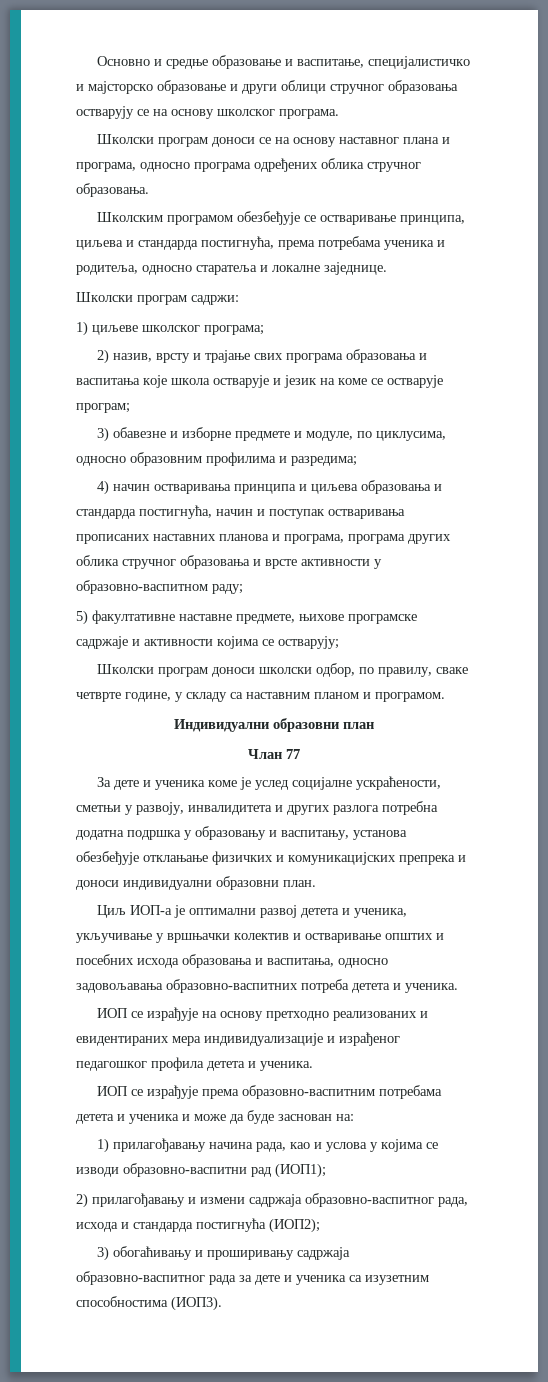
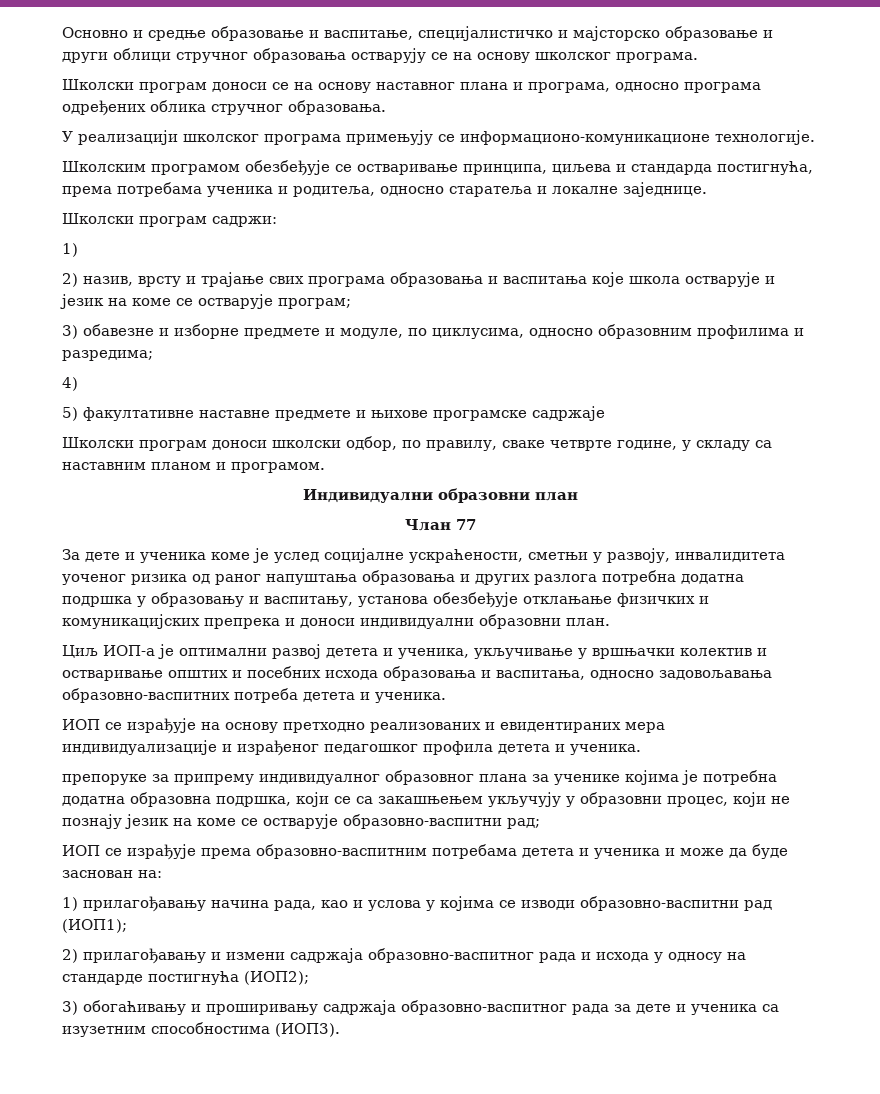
+ У реализацији школског програма примењују се информационо-комуникационе технологије.
  Школски програм садржи:
- 1) циљеве школског програма;
+ 1)
- 4) начин остваривања принципа и циљева образовања и стандарда постигнућа, начин и поступак остваривања прописаних наставних планова и програма, програма других облика стручног образовања и врсте активности у образовно-васпитном раду;
+ 4)
- 5) факултативне наставне предмете, њихове програмске садржаје и активности којима се остварују;
+ 5) факултативне наставне предмете и њихове програмске садржаје
- За дете и ученика коме је услед социјалне ускраћености, сметњи у развоју, инвалидитета и других разлога потребна додатна подршка у образовању и васпитању, установа обезбеђује отклањање физичких и комуникацијских препрека и доноси индивидуални образовни план.
+ За дете и ученика коме је услед социјалне ускраћености, сметњи у развоју, инвалидитета уоченог ризика од раног напуштања образовања и других разлога потребна додатна подршка у образовању и васпитању, установа обезбеђује отклањање физичких и комуникацијских препрека и доноси индивидуални образовни план.
+ препоруке за припрему индивидуалног образовног плана за ученике којима је потребна додатна образовна подршка, који се са закашњењем укључују у образовни процес, који не познају језик на коме се остварује образовно-васпитни рад;
- 2) прилагођавању и измени садржаја образовно-васпитног рада, исхода и стандарда постигнућа (ИОП2);
+ 2) прилагођавању и измени садржаја образовно-васпитног рада и исхода у односу на стандарде постигнућа (ИОП2);

